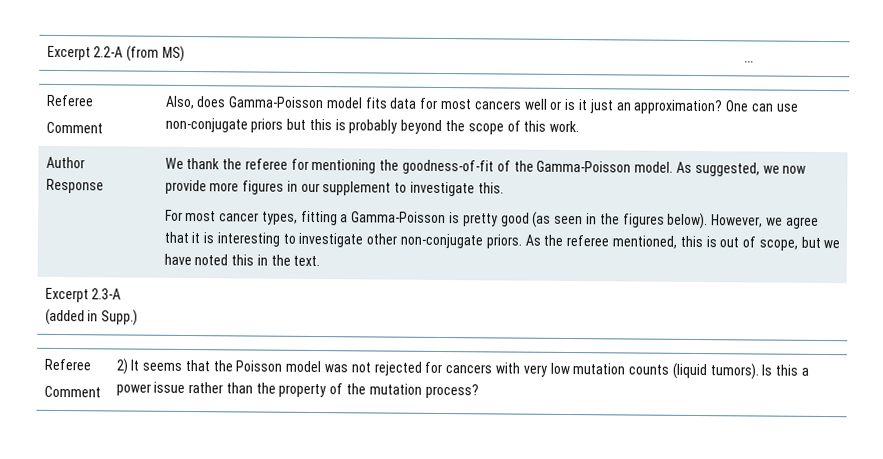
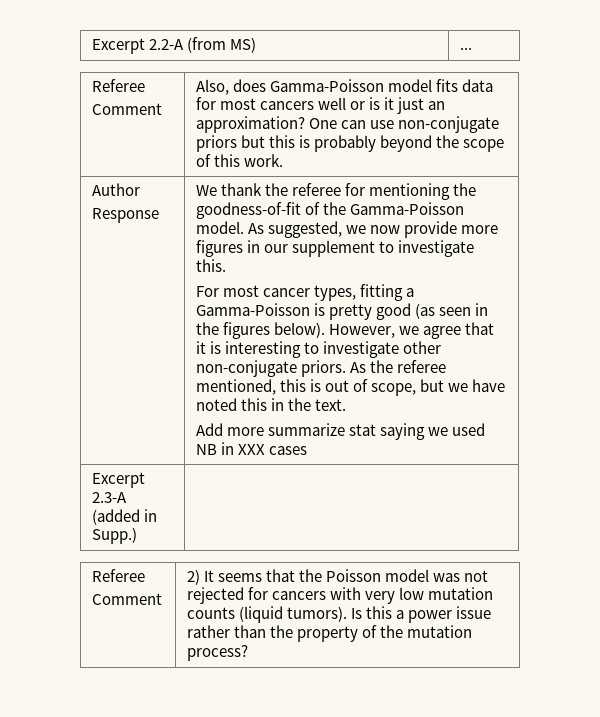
+ Add more summarize stat saying we used NB in XXX cases

